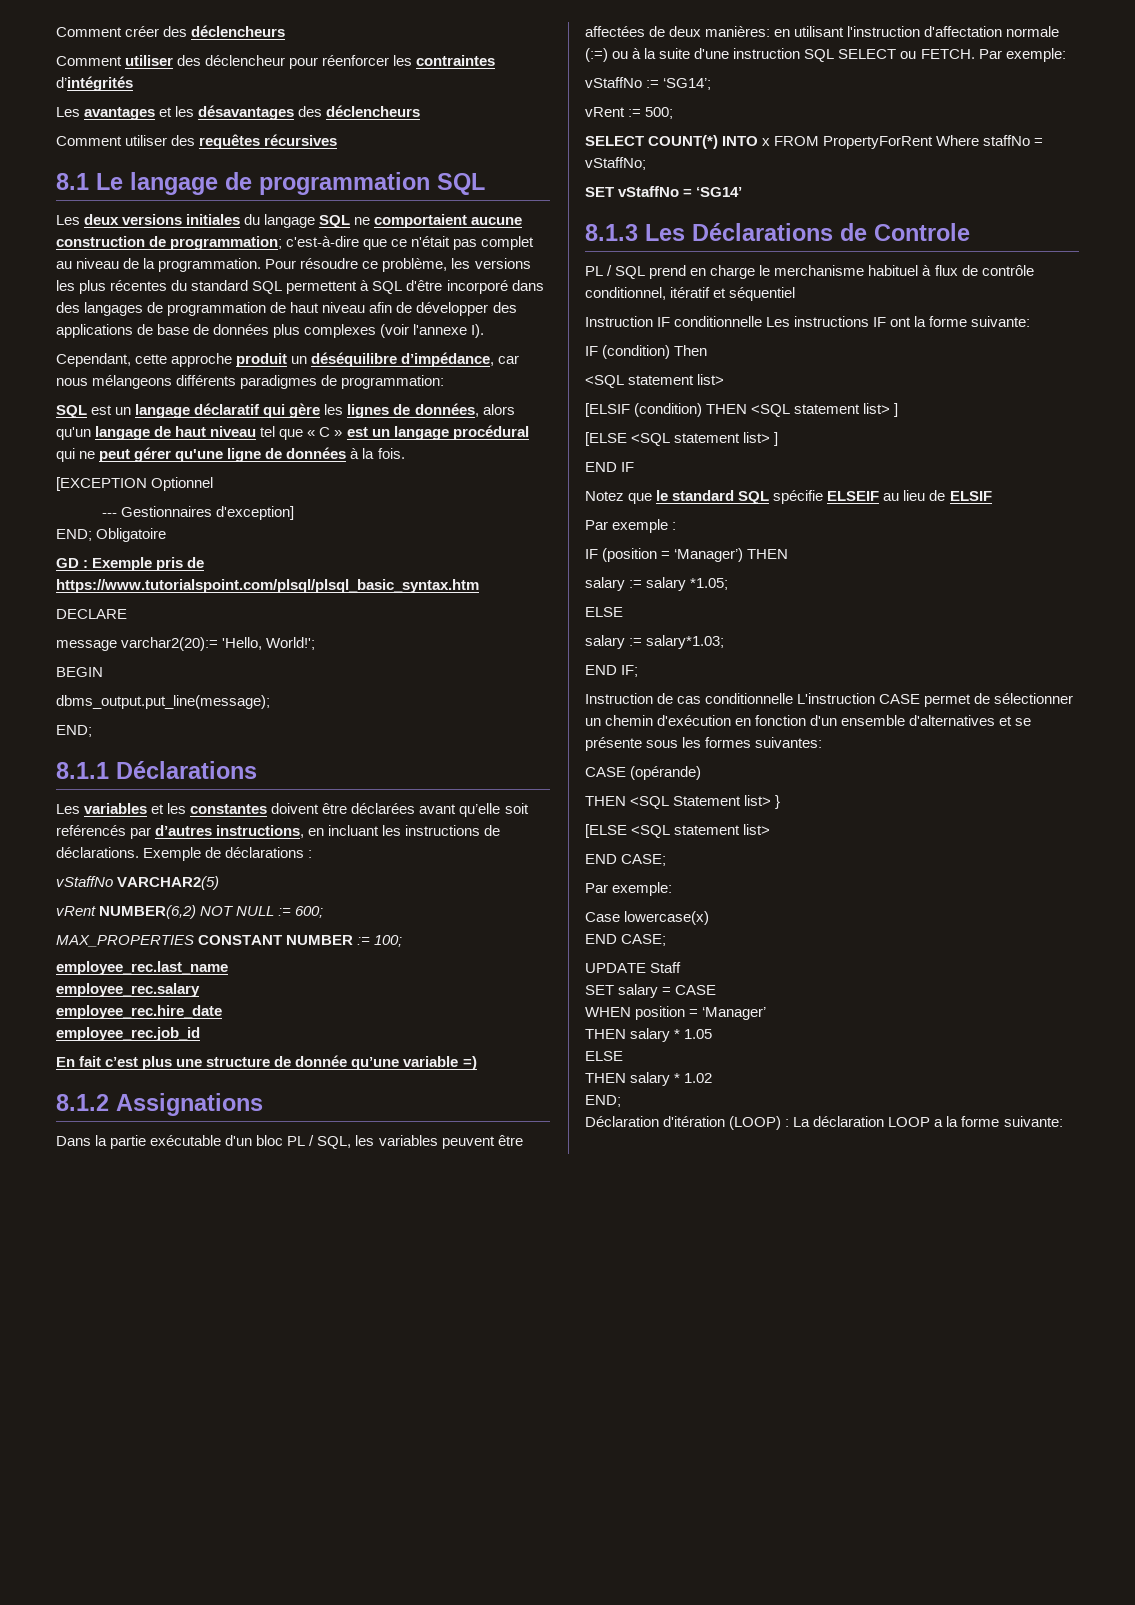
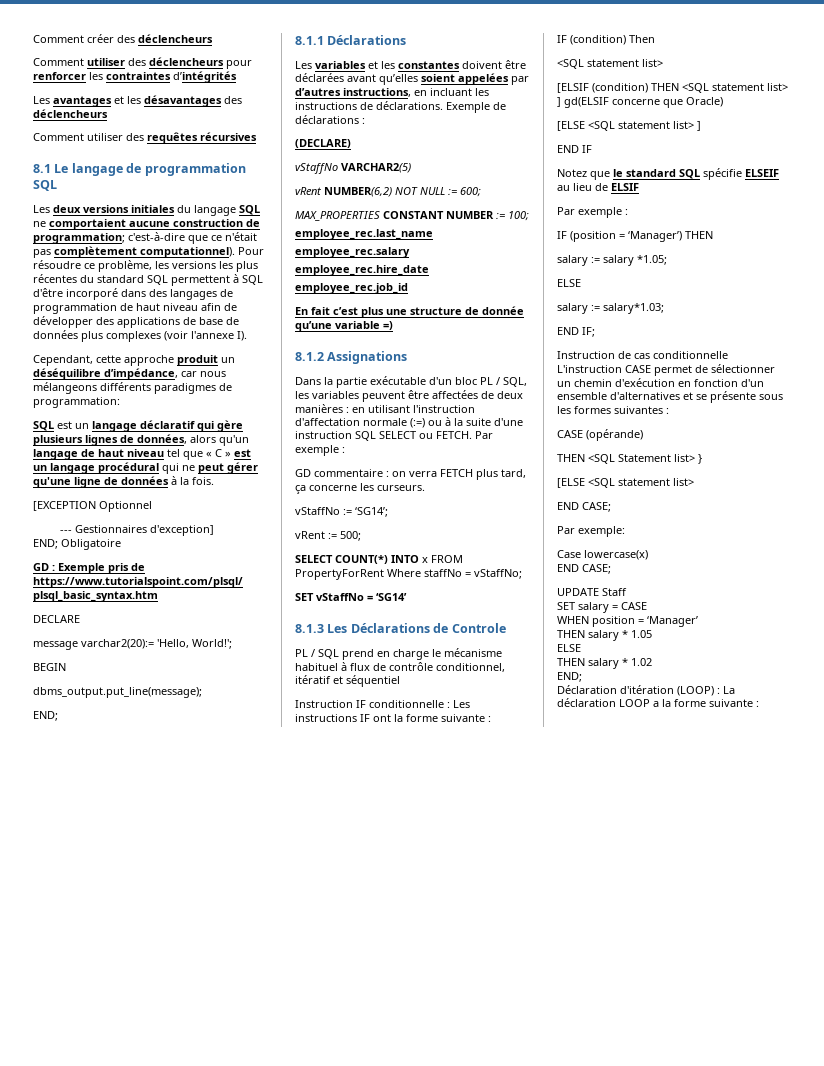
- Comment utiliser des déclencheur pour réenforcer les contraintes d’intégrités
+ Comment utiliser des déclencheurs pour renforcer les contraintes d’intégrités
- Les deux versions initiales du langage SQL ne comportaient aucune construction de programmation; c'est-à-dire que ce n'était pas complet au niveau de la programmation.
+ Les deux versions initiales du langage SQL ne comportaient aucune construction de programmation; c'est-à-dire que ce n'était pas complètement computationnel).
- SQL est un langage déclaratif qui gère les lignes de données, alors qu'un langage de haut niveau tel que « C » est un langage procédural qui ne peut gérer qu'une ligne de données à la fois.
+ SQL est un langage déclaratif qui gère plusieurs lignes de données, alors qu'un langage de haut niveau tel que « C » est un langage procédural qui ne peut gérer qu'une ligne de données à la fois.
- Les variables et les constantes doivent être déclarées avant qu’elle soit reférencés par d’autres instructions, en incluant les instructions de déclarations.
+ Les variables et les constantes doivent être déclarées avant qu’elles soient appelées par d’autres instructions, en incluant les instructions de déclarations.
+ (DECLARE)
- Dans la partie exécutable d'un bloc PL / SQL, les variables peuvent être affectées de deux manières: en utilisant l'instruction d'affectation normale (:=) ou à la suite d'une instruction SQL SELECT ou FETCH. Par exemple:
+ Dans la partie exécutable d'un bloc PL / SQL, les variables peuvent être affectées de deux manières : en utilisant l'instruction d'affectation normale (:=) ou à la suite d'une instruction SQL SELECT ou FETCH. Par exemple :
+ GD commentaire : on verra FETCH plus tard, ça concerne les curseurs.
- PL / SQL prend en charge le merchanisme habituel à flux de contrôle conditionnel, itératif et séquentiel
+ PL / SQL prend en charge le mécanisme habituel à flux de contrôle conditionnel, itératif et séquentiel
- Instruction IF conditionnelle Les instructions IF ont la forme suivante:
+ Instruction IF conditionnelle : Les instructions IF ont la forme suivante :
- [ELSIF (condition) THEN <SQL statement list> ]
+ [ELSIF (condition) THEN <SQL statement list> ] gd(ELSIF concerne que Oracle)
- Instruction de cas conditionnelle L'instruction CASE permet de sélectionner un chemin d'exécution en fonction d'un ensemble d'alternatives et se présente sous les formes suivantes:
+ Instruction de cas conditionnelle L'instruction CASE permet de sélectionner un chemin d'exécution en fonction d'un ensemble d'alternatives et se présente sous les formes suivantes :
- Déclaration d'itération (LOOP) : La déclaration LOOP a la forme suivante:
+ Déclaration d'itération (LOOP) : La déclaration LOOP a la forme suivante :

